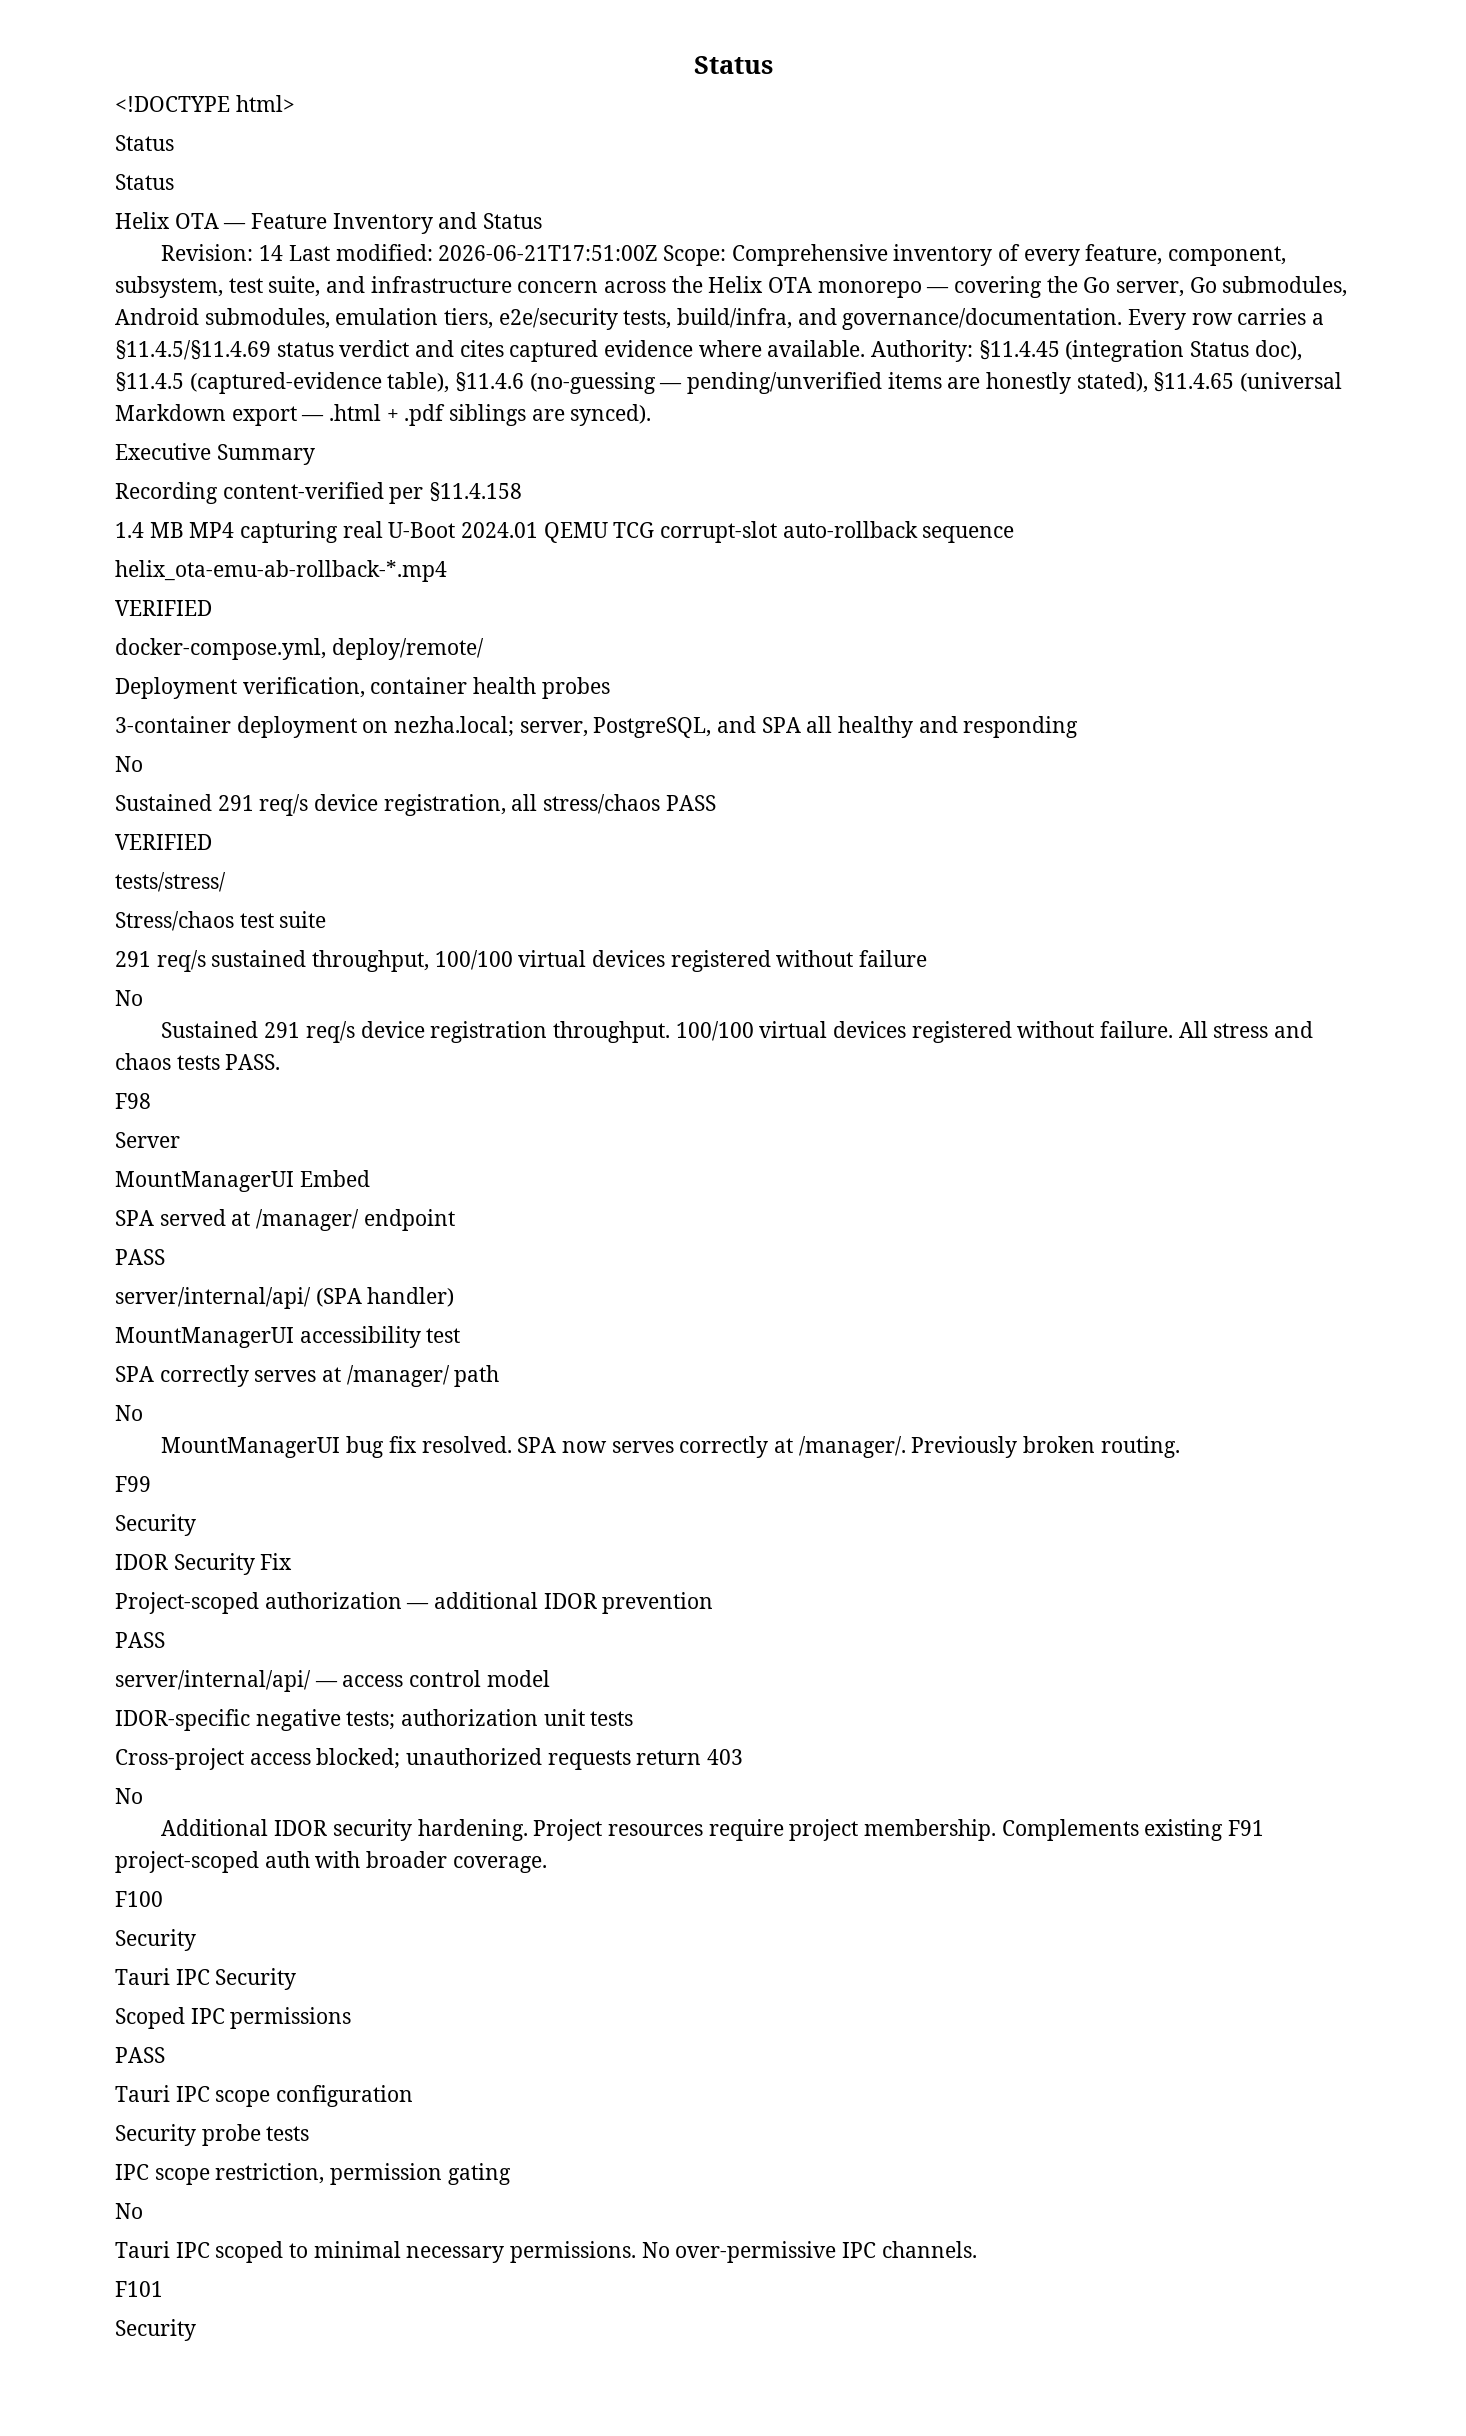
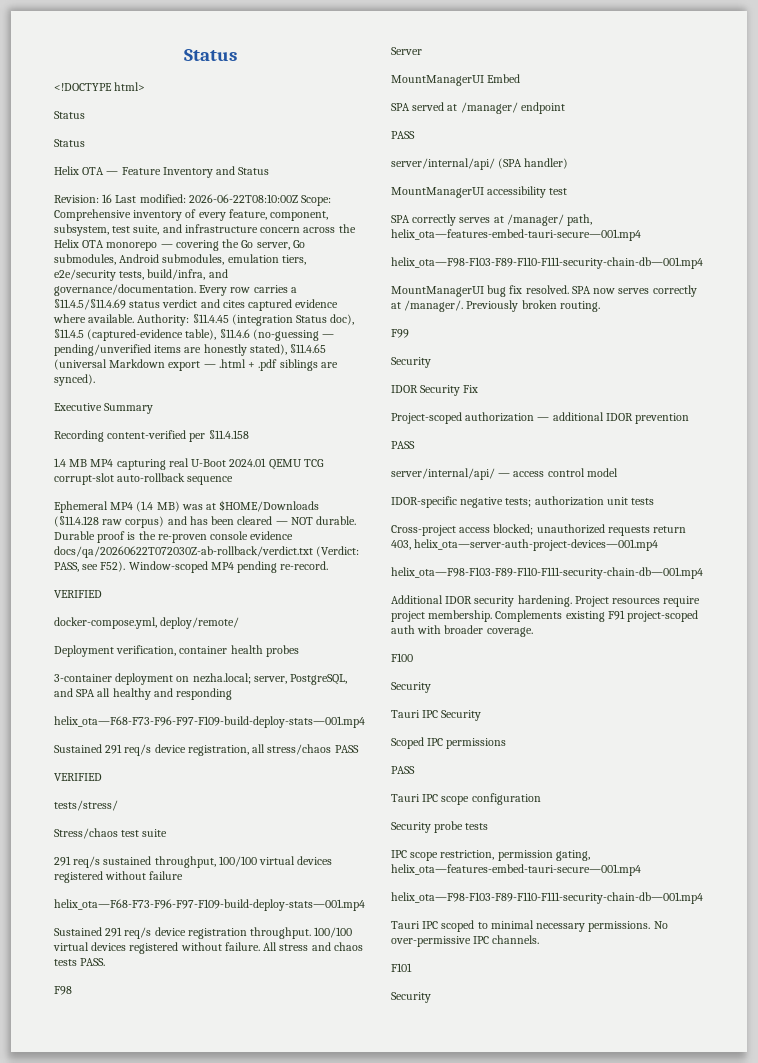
- Revision: 14 Last modified: 2026-06-21T17:51:00Z Scope: Comprehensive inventory of every feature, component, subsystem, test suite, and infrastructure concern across the Helix OTA monorepo — covering the Go server, Go submodules, Android submodules, emulation tiers, e2e/security tests, build/infra, and governance/documentation.
+ Revision: 16 Last modified: 2026-06-22T08:10:00Z Scope: Comprehensive inventory of every feature, component, subsystem, test suite, and infrastructure concern across the Helix OTA monorepo — covering the Go server, Go submodules, Android submodules, emulation tiers, e2e/security tests, build/infra, and governance/documentation.
- helix_ota-emu-ab-rollback-*.mp4
+ Ephemeral MP4 (1.4 MB) was at $HOME/Downloads (§11.4.128 raw corpus) and has been cleared — NOT durable. Durable proof is the re-proven console evidence docs/qa/20260622T072030Z-ab-rollback/verdict.txt (Verdict: PASS, see F52). Window-scoped MP4 pending re-record.
  3-container deployment on nezha.local; server, PostgreSQL, and SPA all healthy and responding
- No
+ helix_ota—F68-F73-F96-F97-F109-build-deploy-stats—001.mp4
  291 req/s sustained throughput, 100/100 virtual devices registered without failure
- No
+ helix_ota—F68-F73-F96-F97-F109-build-deploy-stats—001.mp4
- SPA correctly serves at /manager/ path
- No
+ SPA correctly serves at /manager/ path, helix_ota—features-embed-tauri-secure—001.mp4
+ helix_ota—F98-F103-F89-F110-F111-security-chain-db—001.mp4
- Cross-project access blocked; unauthorized requests return 403
- No
+ Cross-project access blocked; unauthorized requests return 403, helix_ota—server-auth-project-devices—001.mp4
+ helix_ota—F98-F103-F89-F110-F111-security-chain-db—001.mp4
- IPC scope restriction, permission gating
- No
+ IPC scope restriction, permission gating, helix_ota—features-embed-tauri-secure—001.mp4
+ helix_ota—F98-F103-F89-F110-F111-security-chain-db—001.mp4

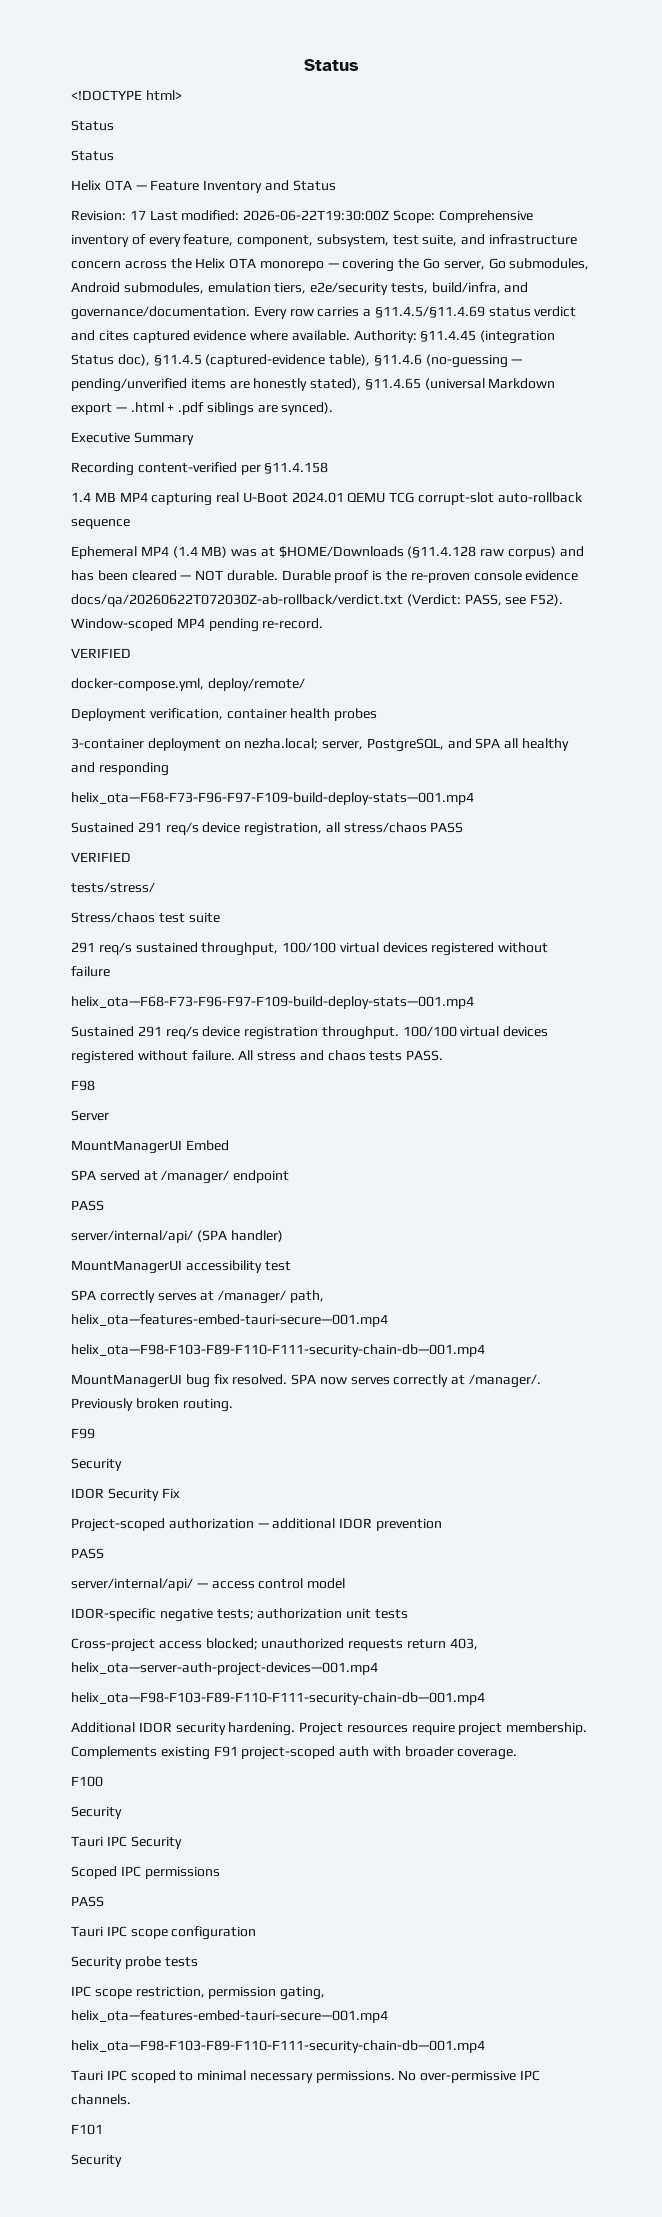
- Revision: 16 Last modified: 2026-06-22T08:10:00Z Scope: Comprehensive inventory of every feature, component, subsystem, test suite, and infrastructure concern across the Helix OTA monorepo — covering the Go server, Go submodules, Android submodules, emulation tiers, e2e/security tests, build/infra, and governance/documentation.
+ Revision: 17 Last modified: 2026-06-22T19:30:00Z Scope: Comprehensive inventory of every feature, component, subsystem, test suite, and infrastructure concern across the Helix OTA monorepo — covering the Go server, Go submodules, Android submodules, emulation tiers, e2e/security tests, build/infra, and governance/documentation.

